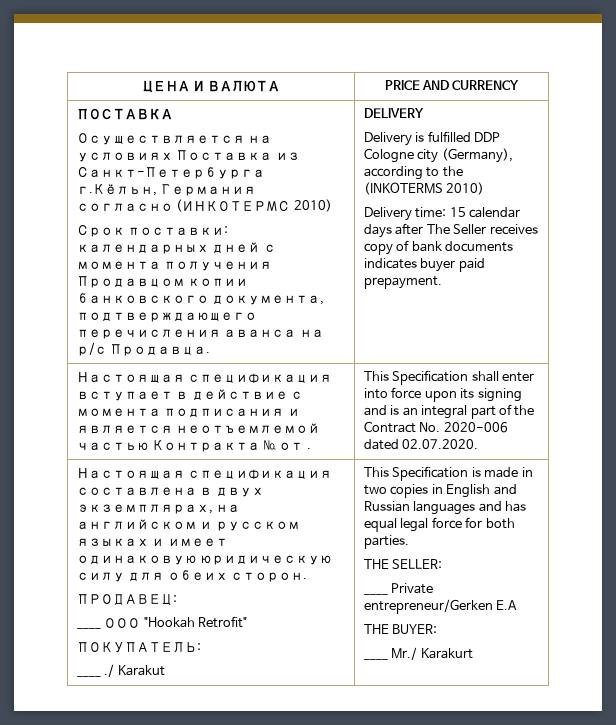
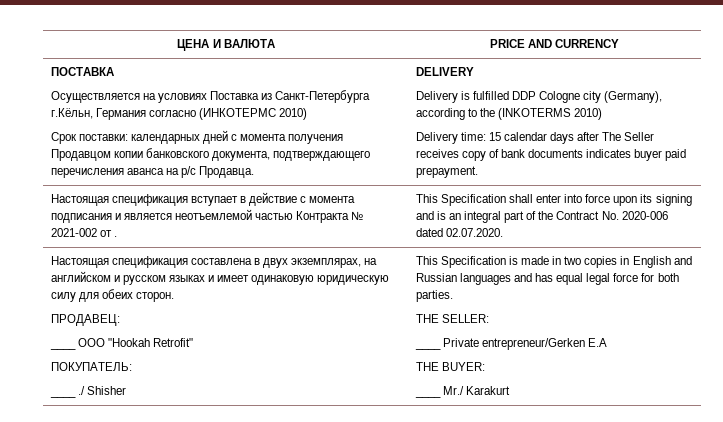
- Настоящая спецификация вступает в действие с момента подписания и является неотъемлемой частью Контракта № от . | This Specification shall enter into force upon its signing and is an integral part of the Contract No. 2020-006 dated 02.07.2020.
+ Настоящая спецификация вступает в действие с момента подписания и является неотъемлемой частью Контракта № 2021-002 от . | This Specification shall enter into force upon its signing and is an integral part of the Contract No. 2020-006 dated 02.07.2020.
- ____ ./ Karakut
+ ____ ./ Shisher

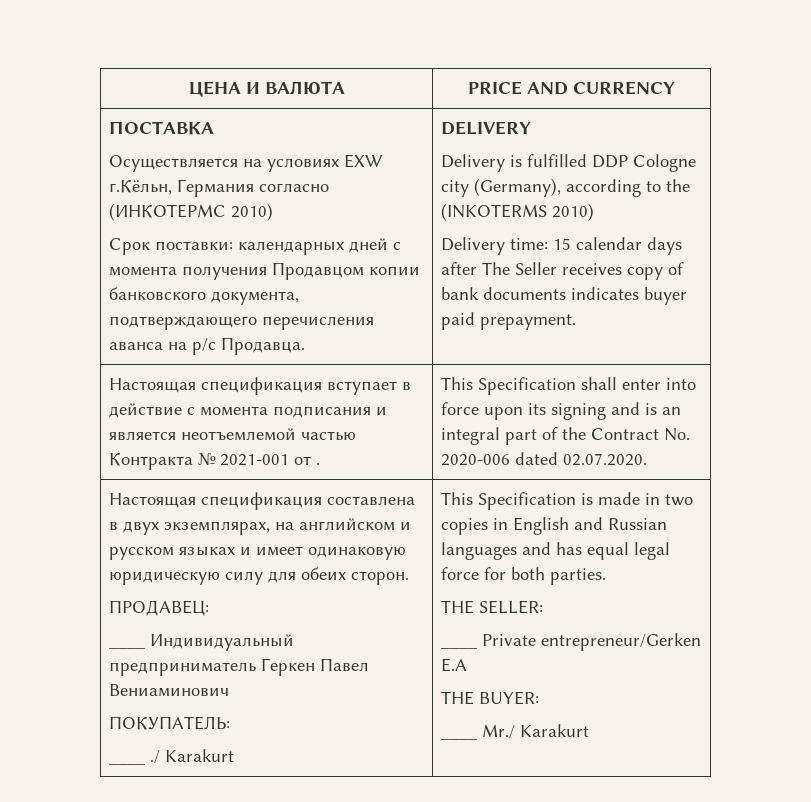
- Осуществляется на условиях Поставка из Санкт-Петербурга г.Кёльн, Германия согласно (ИНКОТЕРМС 2010)
+ Осуществляется на условиях EXW г.Кёльн, Германия согласно (ИНКОТЕРМС 2010)
- Настоящая спецификация вступает в действие с момента подписания и является неотъемлемой частью Контракта № 2021-002 от . | This Specification shall enter into force upon its signing and is an integral part of the Contract No. 2020-006 dated 02.07.2020.
+ Настоящая спецификация вступает в действие с момента подписания и является неотъемлемой частью Контракта № 2021-001 от . | This Specification shall enter into force upon its signing and is an integral part of the Contract No. 2020-006 dated 02.07.2020.
- ____ ООО "Hookah Retrofit"
+ ____ Индивидуальный предприниматель Геркен Павел Вениаминович
- ____ ./ Shisher
+ ____ ./ Karakurt

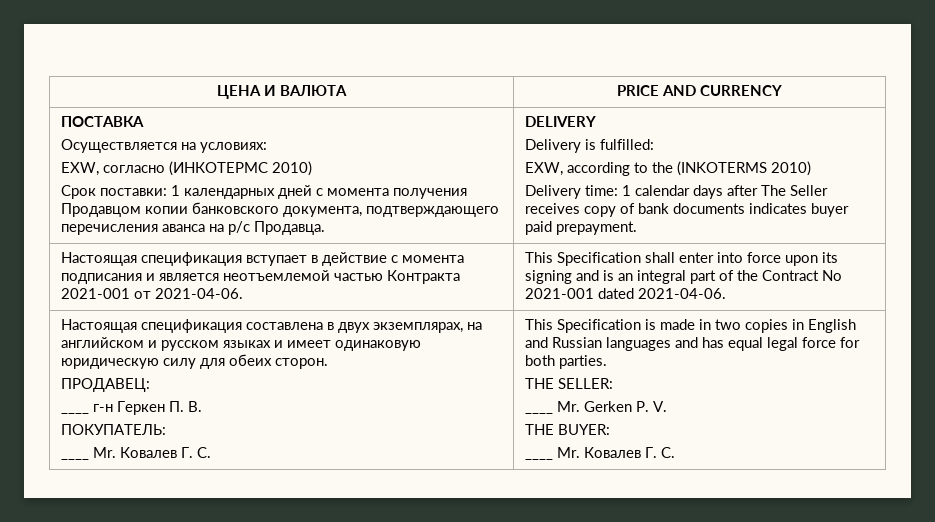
- Осуществляется на условиях EXW г.Кёльн, Германия согласно (ИНКОТЕРМС 2010)
+ Осуществляется на условиях:
+ EXW, согласно (ИНКОТЕРМС 2010)
- Срок поставки: календарных дней с момента получения Продавцом копии банковского документа, подтверждающего перечисления аванса на р/с Продавца.
+ Срок поставки: 1 календарных дней с момента получения Продавцом копии банковского документа, подтверждающего перечисления аванса на р/с Продавца.
- Delivery is fulfilled DDP Cologne city (Germany), according to the (INKOTERMS 2010)
+ Delivery is fulfilled:
+ EXW, according to the (INKOTERMS 2010)
- Delivery time: 15 calendar days after The Seller receives copy of bank documents indicates buyer paid prepayment.
+ Delivery time: 1 calendar days after The Seller receives copy of bank documents indicates buyer paid prepayment.
- Настоящая спецификация вступает в действие с момента подписания и является неотъемлемой частью Контракта № 2021-001 от . | This Specification shall enter into force upon its signing and is an integral part of the Contract No. 2020-006 dated 02.07.2020.
+ Настоящая спецификация вступает в действие с момента подписания и является неотъемлемой частью Контракта 2021-001 от 2021-04-06. | This Specification shall enter into force upon its signing and is an integral part of the Contract No 2021-001 dated 2021-04-06.
- ____ Индивидуальный предприниматель Геркен Павел Вениаминович
+ ____ г-н Геркен П. В.
  ПОКУПАТЕЛЬ:
- ____ ./ Karakurt
+ ____ Mr. Ковалев Г. С.
- ____ Private entrepreneur/Gerken E.A
+ ____ Mr. Gerken P. V.
  THE BUYER:
- ____ Mr./ Karakurt
+ ____ Mr. Ковалев Г. С.

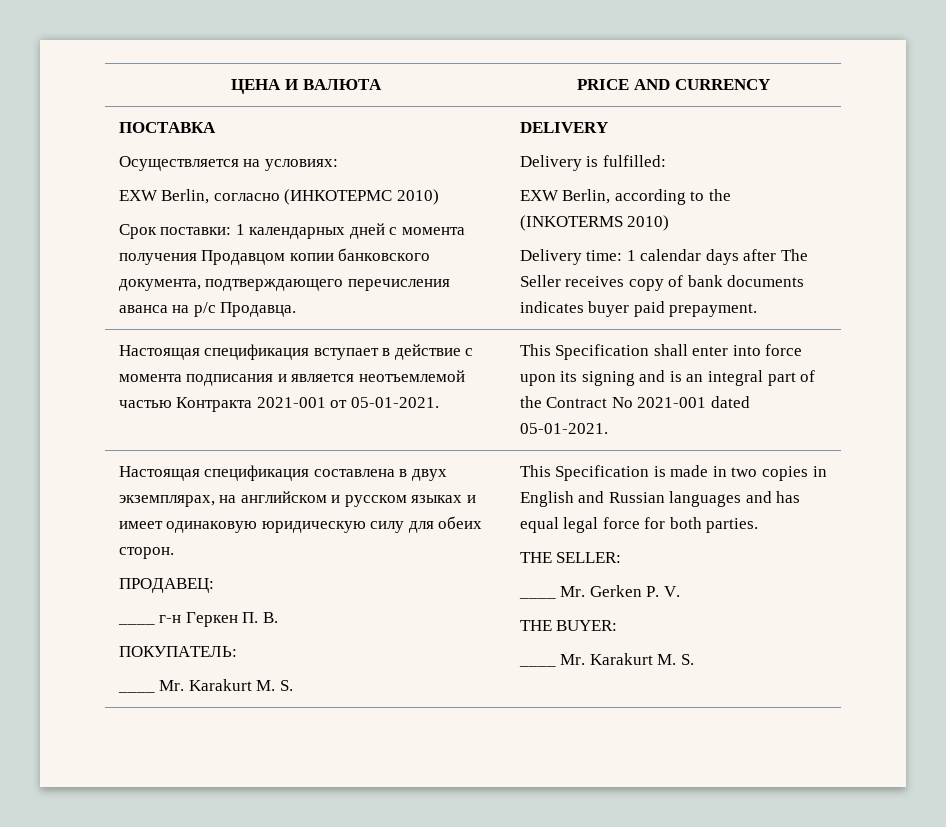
- EXW, согласно (ИНКОТЕРМС 2010)
+ EXW Berlin, согласно (ИНКОТЕРМС 2010)
- EXW, according to the (INKOTERMS 2010)
+ EXW Berlin, according to the (INKOTERMS 2010)
- Настоящая спецификация вступает в действие с момента подписания и является неотъемлемой частью Контракта 2021-001 от 2021-04-06. | This Specification shall enter into force upon its signing and is an integral part of the Contract No 2021-001 dated 2021-04-06.
+ Настоящая спецификация вступает в действие с момента подписания и является неотъемлемой частью Контракта 2021-001 от 05-01-2021. | This Specification shall enter into force upon its signing and is an integral part of the Contract No 2021-001 dated 05-01-2021.
  ПОКУПАТЕЛЬ:
- ____ Mr. Ковалев Г. С.
+ ____ Mr. Karakurt M. S.
  THE BUYER:
- ____ Mr. Ковалев Г. С.
+ ____ Mr. Karakurt M. S.

